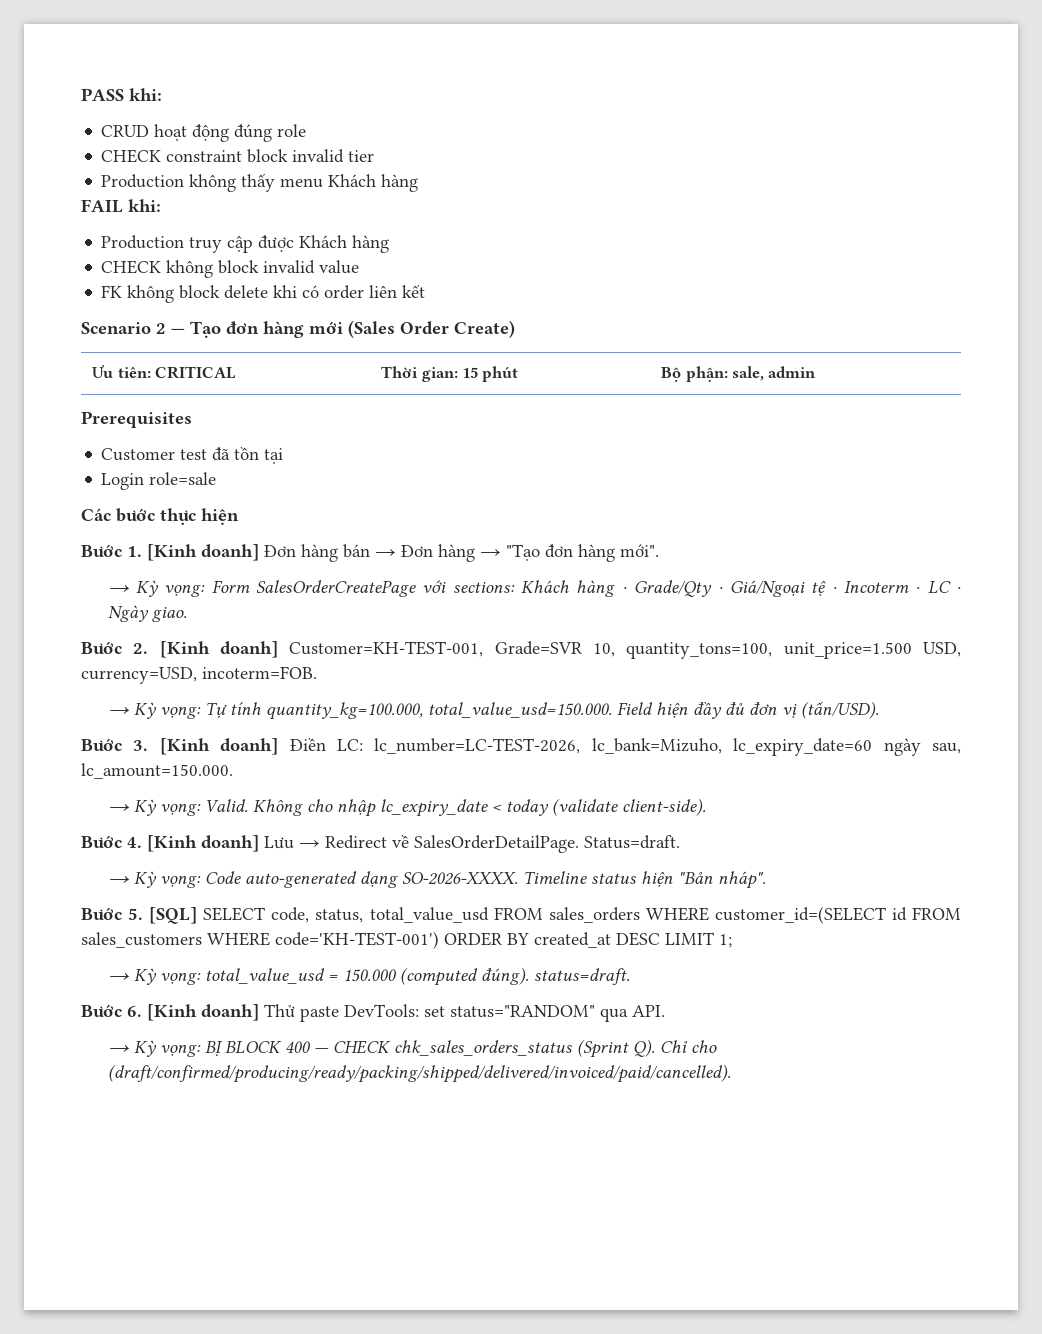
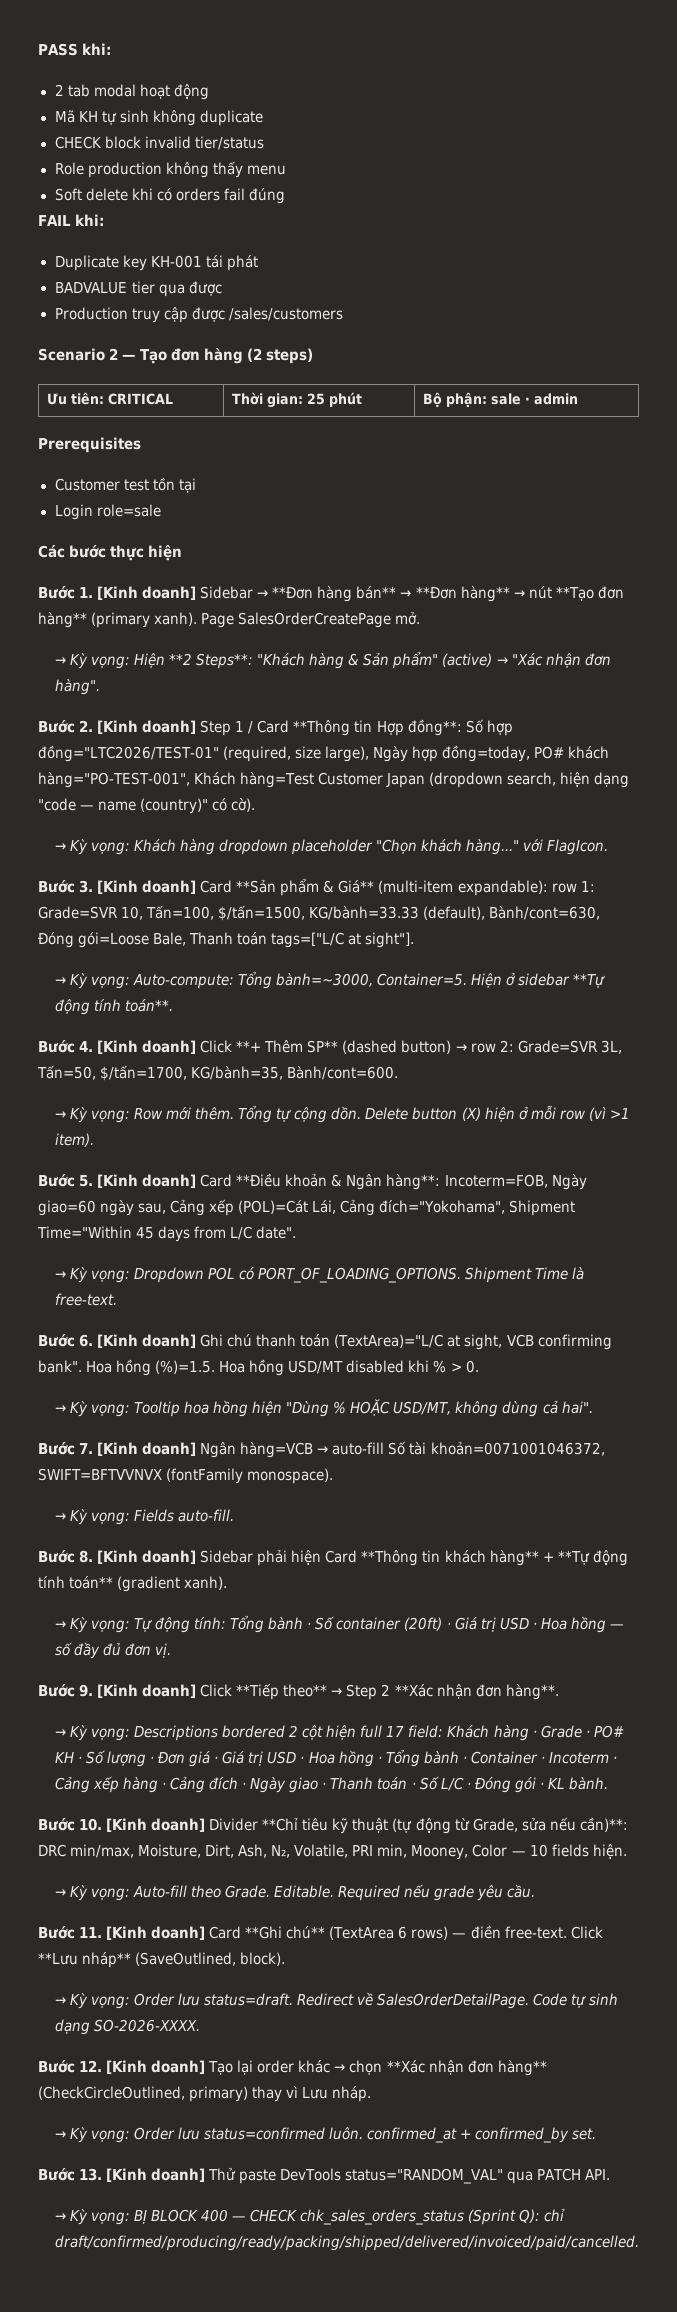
- CRUD hoạt động đúng role
- CHECK constraint block invalid tier
- Production không thấy menu Khách hàng
+ 2 tab modal hoạt động
+ Mã KH tự sinh không duplicate
+ CHECK block invalid tier/status
+ Role production không thấy menu
+ Soft delete khi có orders fail đúng
  FAIL khi:
- Production truy cập được Khách hàng
- CHECK không block invalid value
- FK không block delete khi có order liên kết
+ Duplicate key KH-001 tái phát
+ BADVALUE tier qua được
+ Production truy cập được /sales/customers
- Scenario 2 — Tạo đơn hàng mới (Sales Order Create)
+ Scenario 2 — Tạo đơn hàng (2 steps)
- Ưu tiên: CRITICAL | Thời gian: 15 phút | Bộ phận: sale, admin
+ Ưu tiên: CRITICAL | Thời gian: 25 phút | Bộ phận: sale · admin
- Customer test đã tồn tại
+ Customer test tồn tại
- Bước 1. [Kinh doanh] Đơn hàng bán → Đơn hàng → "Tạo đơn hàng mới".
- → Kỳ vọng: Form SalesOrderCreatePage với sections: Khách hàng · Grade/Qty · Giá/Ngoại tệ · Incoterm · LC · Ngày giao.
- Bước 2. [Kinh doanh] Customer=KH-TEST-001, Grade=SVR 10, quantity_tons=100, unit_price=1.500 USD, currency=USD, incoterm=FOB.
- → Kỳ vọng: Tự tính quantity_kg=100.000, total_value_usd=150.000. Field hiện đầy đủ đơn vị (tấn/USD).
- Bước 3. [Kinh doanh] Điền LC: lc_number=LC-TEST-2026, lc_bank=Mizuho, lc_expiry_date=60 ngày sau, lc_amount=150.000.
- → Kỳ vọng: Valid. Không cho nhập lc_expiry_date < today (validate client-side).
- Bước 4. [Kinh doanh] Lưu → Redirect về SalesOrderDetailPage. Status=draft.
- → Kỳ vọng: Code auto-generated dạng SO-2026-XXXX. Timeline status hiện "Bản nháp".
- Bước 5. [SQL] SELECT code, status, total_value_usd FROM sales_orders WHERE customer_id=(SELECT id FROM sales_customers WHERE code='KH-TEST-001') ORDER BY created_at DESC LIMIT 1;
- → Kỳ vọng: total_value_usd = 150.000 (computed đúng). status=draft.
- Bước 6. [Kinh doanh] Thử paste DevTools: set status="RANDOM" qua API.
+ Bước 1. [Kinh doanh] Sidebar → **Đơn hàng bán** → **Đơn hàng** → nút **Tạo đơn hàng** (primary xanh). Page SalesOrderCreatePage mở.
+ → Kỳ vọng: Hiện **2 Steps**: "Khách hàng & Sản phẩm" (active) → "Xác nhận đơn hàng".
+ Bước 2. [Kinh doanh] Step 1 / Card **Thông tin Hợp đồng**: Số hợp đồng="LTC2026/TEST-01" (required, size large), Ngày hợp đồng=today, PO# khách hàng="PO-TEST-001", Khách hàng=Test Customer Japan (dropdown search, hiện dạng "code — name (country)" có cờ).
+ → Kỳ vọng: Khách hàng dropdown placeholder "Chọn khách hàng..." với FlagIcon.
+ Bước 3. [Kinh doanh] Card **Sản phẩm & Giá** (multi-item expandable): row 1: Grade=SVR 10, Tấn=100, $/tấn=1500, KG/bành=33.33 (default), Bành/cont=630, Đóng gói=Loose Bale, Thanh toán tags=["L/C at sight"].
+ → Kỳ vọng: Auto-compute: Tổng bành=~3000, Container=5. Hiện ở sidebar **Tự động tính toán**.
+ Bước 4. [Kinh doanh] Click **+ Thêm SP** (dashed button) → row 2: Grade=SVR 3L, Tấn=50, $/tấn=1700, KG/bành=35, Bành/cont=600.
+ → Kỳ vọng: Row mới thêm. Tổng tự cộng dồn. Delete button (X) hiện ở mỗi row (vì >1 item).
+ Bước 5. [Kinh doanh] Card **Điều khoản & Ngân hàng**: Incoterm=FOB, Ngày giao=60 ngày sau, Cảng xếp (POL)=Cát Lái, Cảng đích="Yokohama", Shipment Time="Within 45 days from L/C date".
+ → Kỳ vọng: Dropdown POL có PORT_OF_LOADING_OPTIONS. Shipment Time là free-text.
+ Bước 6. [Kinh doanh] Ghi chú thanh toán (TextArea)="L/C at sight, VCB confirming bank". Hoa hồng (%)=1.5. Hoa hồng USD/MT disabled khi % > 0.
+ → Kỳ vọng: Tooltip hoa hồng hiện "Dùng % HOẶC USD/MT, không dùng cả hai".
+ Bước 7. [Kinh doanh] Ngân hàng=VCB → auto-fill Số tài khoản=0071001046372, SWIFT=BFTVVNVX (fontFamily monospace).
+ → Kỳ vọng: Fields auto-fill.
+ Bước 8. [Kinh doanh] Sidebar phải hiện Card **Thông tin khách hàng** + **Tự động tính toán** (gradient xanh).
+ → Kỳ vọng: Tự động tính: Tổng bành · Số container (20ft) · Giá trị USD · Hoa hồng — số đầy đủ đơn vị.
+ Bước 9. [Kinh doanh] Click **Tiếp theo** → Step 2 **Xác nhận đơn hàng**.
+ → Kỳ vọng: Descriptions bordered 2 cột hiện full 17 field: Khách hàng · Grade · PO# KH · Số lượng · Đơn giá · Giá trị USD · Hoa hồng · Tổng bành · Container · Incoterm · Cảng xếp hàng · Cảng đích · Ngày giao · Thanh toán · Số L/C · Đóng gói · KL bành.
+ Bước 10. [Kinh doanh] Divider **Chỉ tiêu kỹ thuật (tự động từ Grade, sửa nếu cần)**: DRC min/max, Moisture, Dirt, Ash, N₂, Volatile, PRI min, Mooney, Color — 10 fields hiện.
+ → Kỳ vọng: Auto-fill theo Grade. Editable. Required nếu grade yêu cầu.
+ Bước 11. [Kinh doanh] Card **Ghi chú** (TextArea 6 rows) — điền free-text. Click **Lưu nháp** (SaveOutlined, block).
+ → Kỳ vọng: Order lưu status=draft. Redirect về SalesOrderDetailPage. Code tự sinh dạng SO-2026-XXXX.
+ Bước 12. [Kinh doanh] Tạo lại order khác → chọn **Xác nhận đơn hàng** (CheckCircleOutlined, primary) thay vì Lưu nháp.
+ → Kỳ vọng: Order lưu status=confirmed luôn. confirmed_at + confirmed_by set.
+ Bước 13. [Kinh doanh] Thử paste DevTools status="RANDOM_VAL" qua PATCH API.
- → Kỳ vọng: BỊ BLOCK 400 — CHECK chk_sales_orders_status (Sprint Q). Chỉ cho (draft/confirmed/producing/ready/packing/shipped/delivered/invoiced/paid/cancelled).
+ → Kỳ vọng: BỊ BLOCK 400 — CHECK chk_sales_orders_status (Sprint Q): chỉ draft/confirmed/producing/ready/packing/shipped/delivered/invoiced/paid/cancelled.

